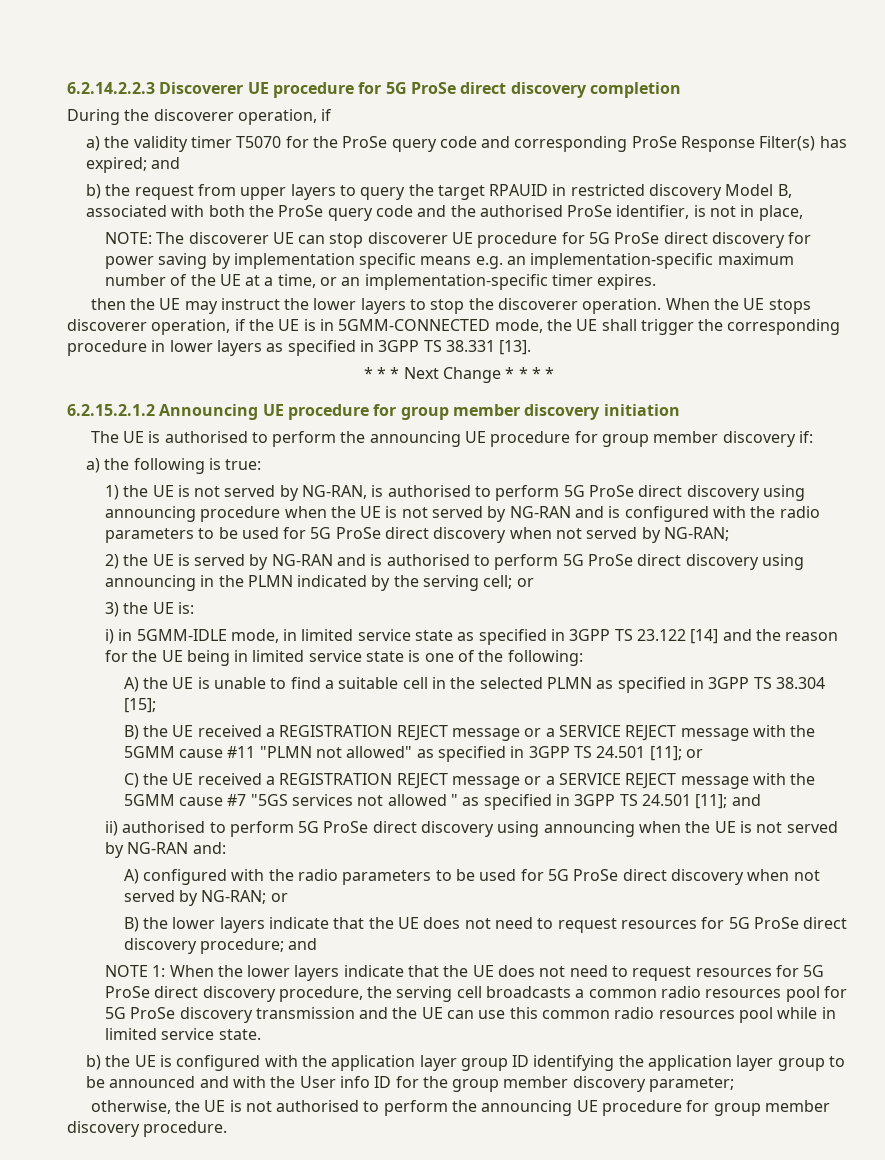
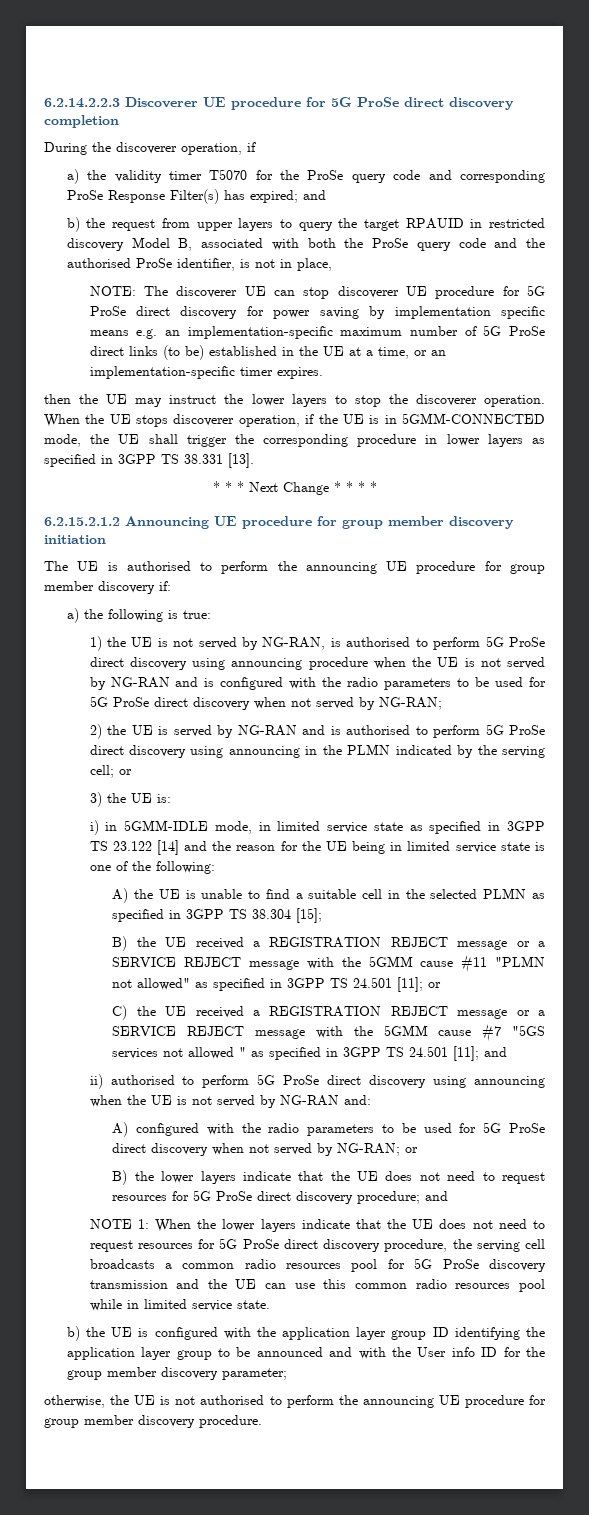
- NOTE: The discoverer UE can stop discoverer UE procedure for 5G ProSe direct discovery for power saving by implementation specific means e.g. an implementation-specific maximum number of the UE at a time, or an implementation-specific timer expires.
+ NOTE: The discoverer UE can stop discoverer UE procedure for 5G ProSe direct discovery for power saving by implementation specific means e.g. an implementation-specific maximum number of 5G ProSe direct links (to be) established in the UE at a time, or an implementation-specific timer expires.

